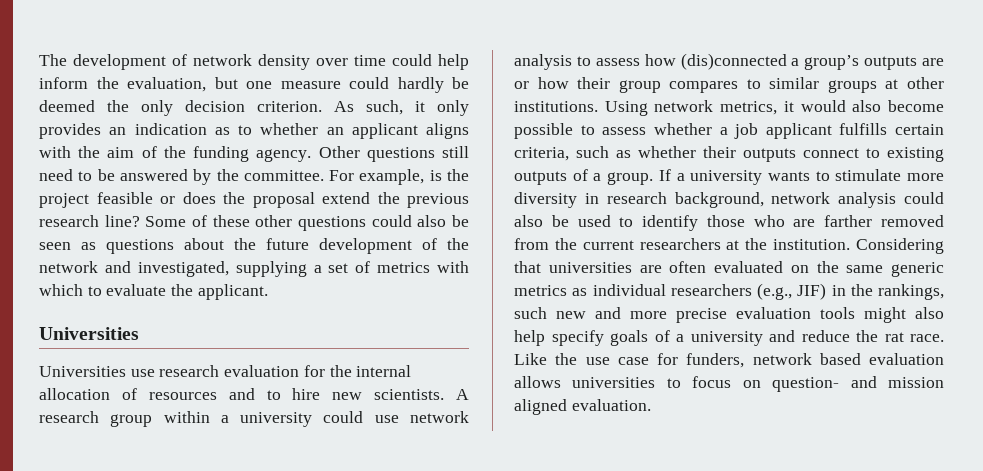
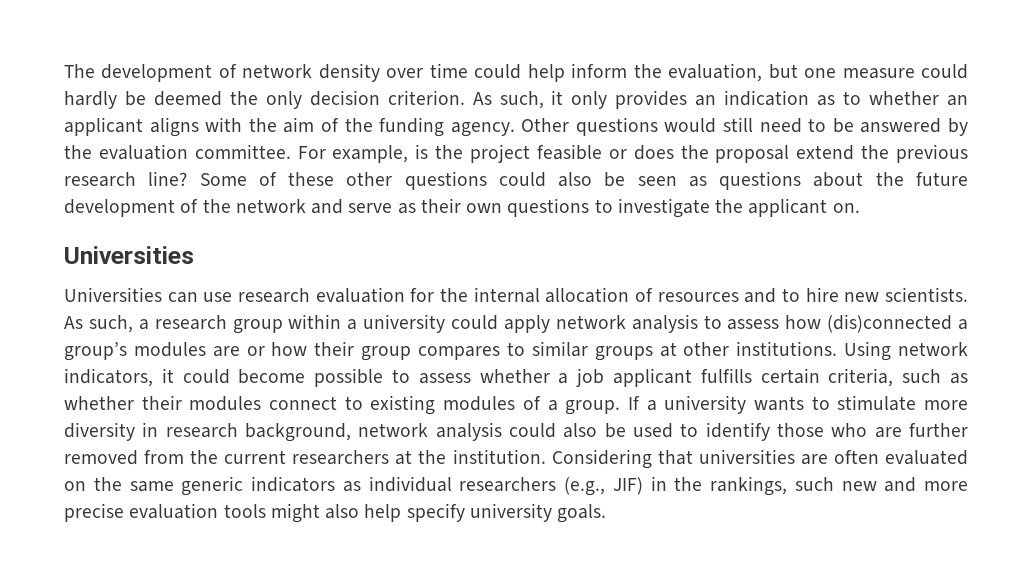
- Other questions still need to be answered by the committee.
+ Other questions would still need to be answered by the evaluation committee.
- Some of these other questions could also be seen as questions about the future development of the network and investigated, supplying a set of metrics with which to evaluate the applicant.
+ Some of these other questions could also be seen as questions about the future development of the network and serve as their own questions to investigate the applicant on.
- Universities use research evaluation for the internal allocation of resources and to hire new scientists.
+ Universities can use research evaluation for the internal allocation of resources and to hire new scientists.
- A research group within a university could use network analysis to assess how (dis)connected a group’s outputs are or how their group compares to similar groups at other institutions.
+ As such, a research group within a university could apply network analysis to assess how (dis)connected a group’s modules are or how their group compares to similar groups at other institutions.
- Using network metrics, it would also become possible to assess whether a job applicant fulfills certain criteria, such as whether their outputs connect to existing outputs of a group.
+ Using network indicators, it could become possible to assess whether a job applicant fulfills certain criteria, such as whether their modules connect to existing modules of a group.
- If a university wants to stimulate more diversity in research background, network analysis could also be used to identify those who are farther removed from the current researchers at the institution.
+ If a university wants to stimulate more diversity in research background, network analysis could also be used to identify those who are further removed from the current researchers at the institution.
- Considering that universities are often evaluated on the same generic metrics as individual researchers (e.g., JIF) in the rankings, such new and more precise evaluation tools might also help specify goals of a university and reduce the rat race. Like the use case for funders, network based evaluation allows universities to focus on question- and mission aligned evaluation.
+ Considering that universities are often evaluated on the same generic indicators as individual researchers (e.g., JIF) in the rankings, such new and more precise evaluation tools might also help specify university goals.

